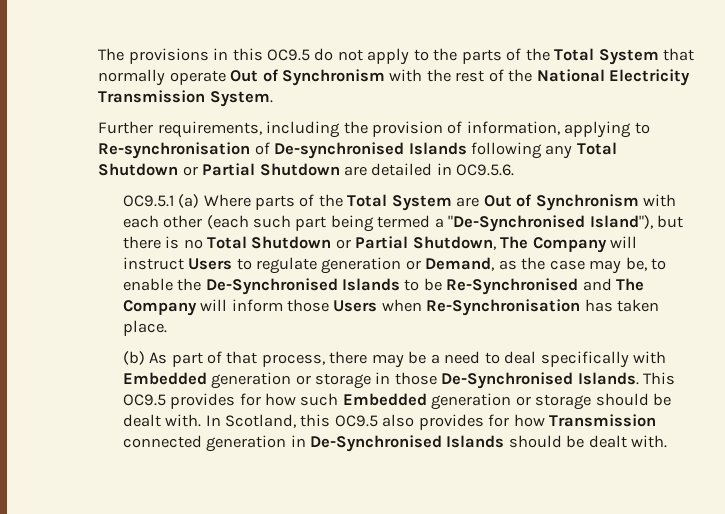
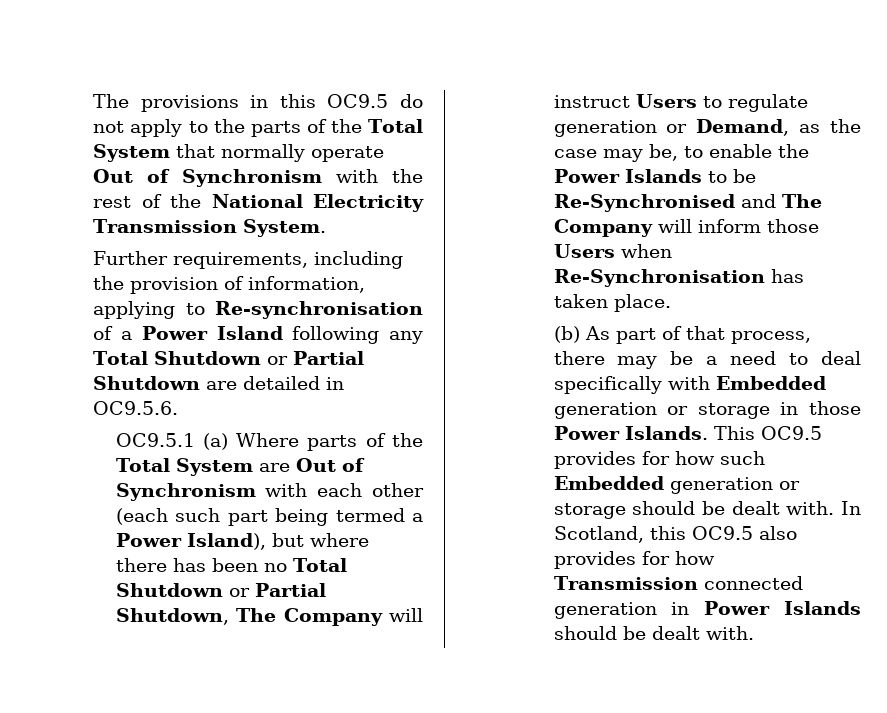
- Further requirements, including the provision of information, applying to Re-synchronisation of De-synchronised Islands following any Total Shutdown or Partial Shutdown are detailed in OC9.5.6.
+ Further requirements, including the provision of information, applying to Re-synchronisation of a Power Island following any Total Shutdown or Partial Shutdown are detailed in OC9.5.6.
- OC9.5.1 (a) Where parts of the Total System are Out of Synchronism with each other (each such part being termed a "De-Synchronised Island"), but there is no Total Shutdown or Partial Shutdown, The Company will instruct Users to regulate generation or Demand, as the case may be, to enable the De-Synchronised Islands to be Re-Synchronised and The Company will inform those Users when Re-Synchronisation has taken place.
+ OC9.5.1 (a) Where parts of the Total System are Out of Synchronism with each other (each such part being termed a Power Island), but where there has been no Total Shutdown or Partial Shutdown, The Company will instruct Users to regulate generation or Demand, as the case may be, to enable the Power Islands to be Re-Synchronised and The Company will inform those Users when Re-Synchronisation has taken place.
- (b) As part of that process, there may be a need to deal specifically with Embedded generation or storage in those De-Synchronised Islands.
+ (b) As part of that process, there may be a need to deal specifically with Embedded generation or storage in those Power Islands.
- In Scotland, this OC9.5 also provides for how Transmission connected generation in De-Synchronised Islands should be dealt with.
+ In Scotland, this OC9.5 also provides for how Transmission connected generation in Power Islands should be dealt with.

